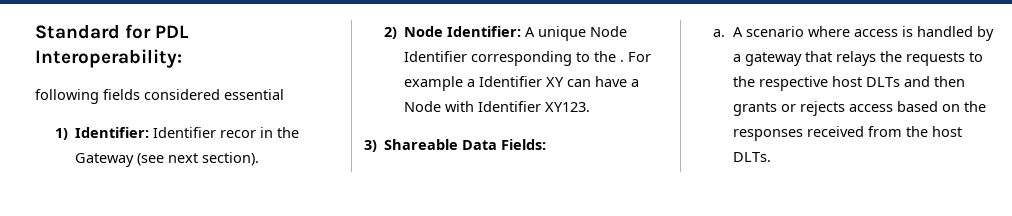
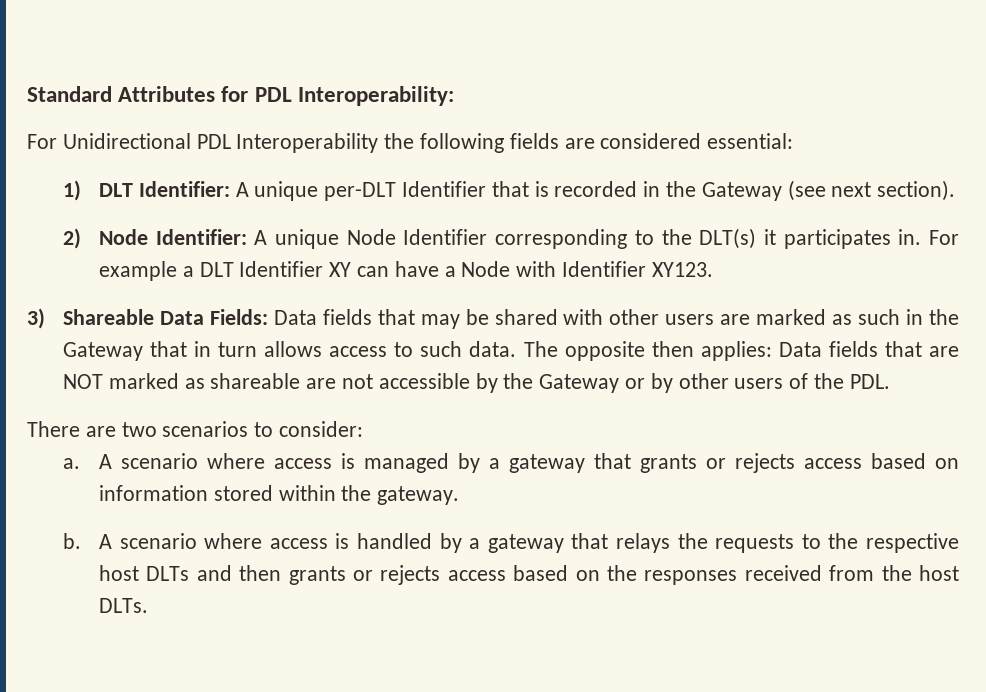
- Standard for PDL Interoperability:
+ Standard Attributes for PDL Interoperability:
- following fields considered essential
- 1) Identifier: Identifier recor in the Gateway (see next section).
+ For Unidirectional PDL Interoperability the following fields are considered essential:
+ 1) DLT Identifier: A unique per-DLT Identifier that is recorded in the Gateway (see next section).
- 2) Node Identifier: A unique Node Identifier corresponding to the .
+ 2) Node Identifier: A unique Node Identifier corresponding to the DLT(s) it participates in.
- For example a Identifier XY can have a Node with Identifier XY123.
+ For example a DLT Identifier XY can have a Node with Identifier XY123.
- 3) Shareable Data Fields:
- a.
+ 3) Shareable Data Fields: Data fields that may be shared with other users are marked as such in the Gateway that in turn allows access to such data. The opposite then applies: Data fields that are NOT marked as shareable are not accessible by the Gateway or by other users of the PDL.
+ There are two scenarios to consider:
+ a. A scenario where access is managed by a gateway that grants or rejects access based on information stored within the gateway.
+ b.

